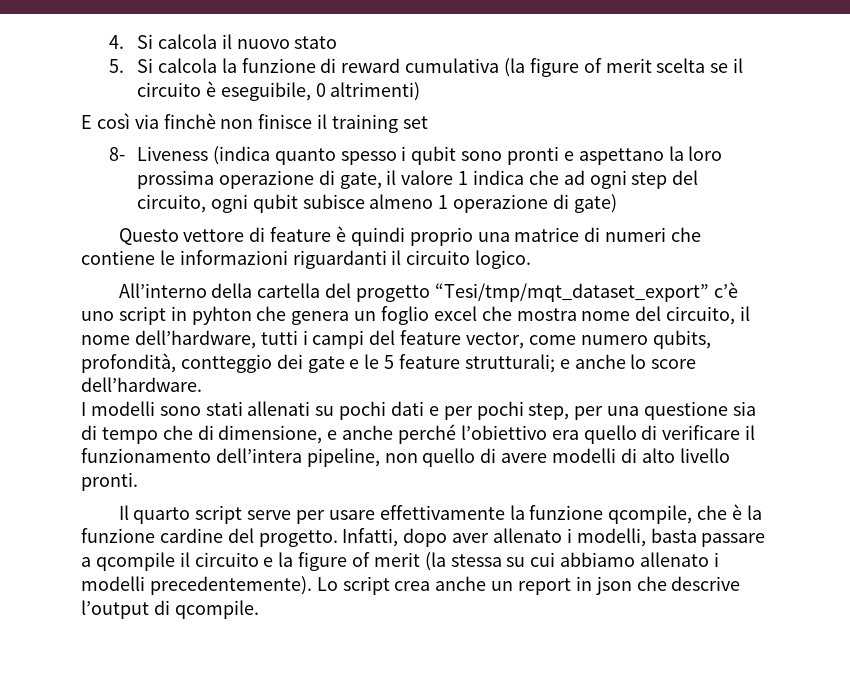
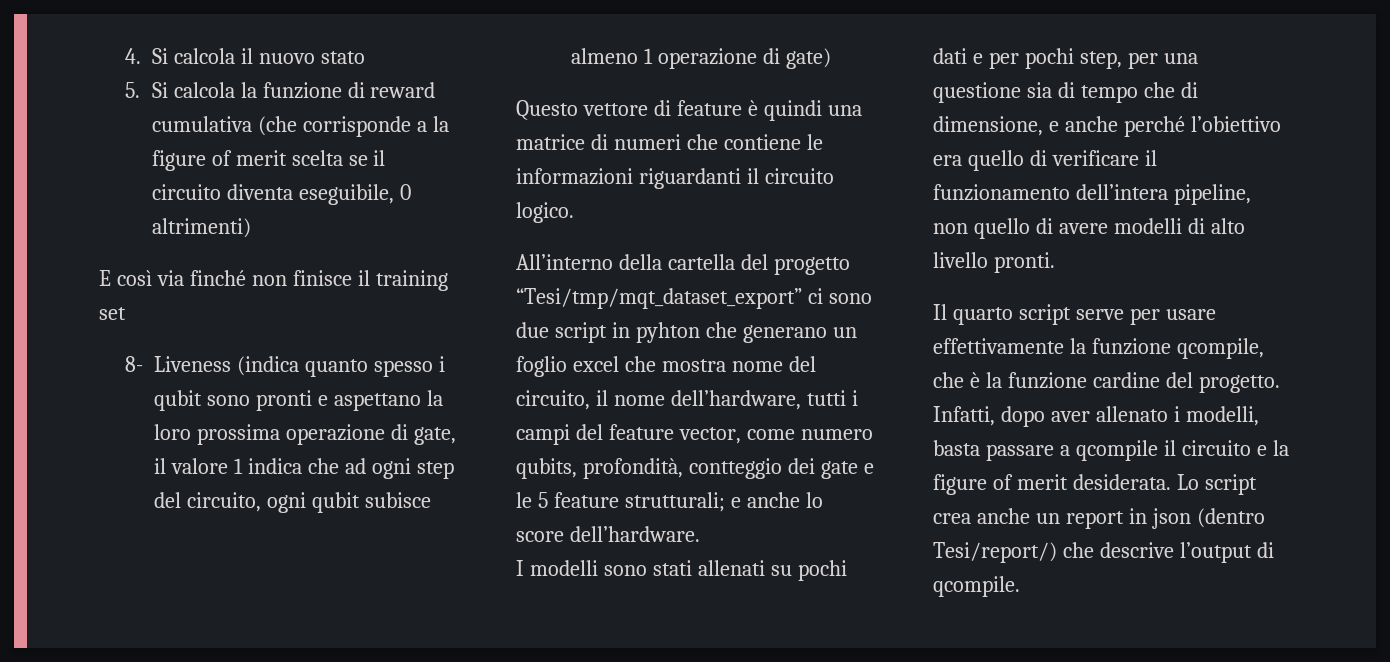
- 5. Si calcola la funzione di reward cumulativa (la figure of merit scelta se il circuito è eseguibile, 0 altrimenti)
+ 5. Si calcola la funzione di reward cumulativa (che corrisponde a la figure of merit scelta se il circuito diventa eseguibile, 0 altrimenti)
- E così via finchè non finisce il training set
+ E così via finché non finisce il training set
- Questo vettore di feature è quindi proprio una matrice di numeri che contiene le informazioni riguardanti il circuito logico.
+ Questo vettore di feature è quindi una matrice di numeri che contiene le informazioni riguardanti il circuito logico.
- All’interno della cartella del progetto “Tesi/tmp/mqt_dataset_export” c’è uno script in pyhton che genera un foglio excel che mostra nome del circuito, il nome dell’hardware, tutti i campi del feature vector, come numero qubits, profondità, contteggio dei gate e le 5 feature strutturali; e anche lo score dell’hardware.
+ All’interno della cartella del progetto “Tesi/tmp/mqt_dataset_export” ci sono due script in pyhton che generano un foglio excel che mostra nome del circuito, il nome dell’hardware, tutti i campi del feature vector, come numero qubits, profondità, contteggio dei gate e le 5 feature strutturali; e anche lo score dell’hardware.
- Infatti, dopo aver allenato i modelli, basta passare a qcompile il circuito e la figure of merit (la stessa su cui abbiamo allenato i modelli precedentemente).
+ Infatti, dopo aver allenato i modelli, basta passare a qcompile il circuito e la figure of merit desiderata.
- Lo script crea anche un report in json che descrive l’output di qcompile.
+ Lo script crea anche un report in json (dentro Tesi/report/) che descrive l’output di qcompile.

